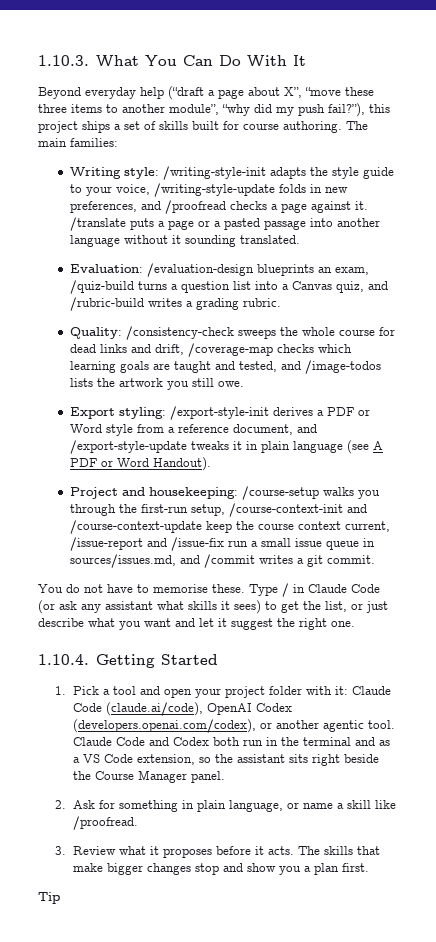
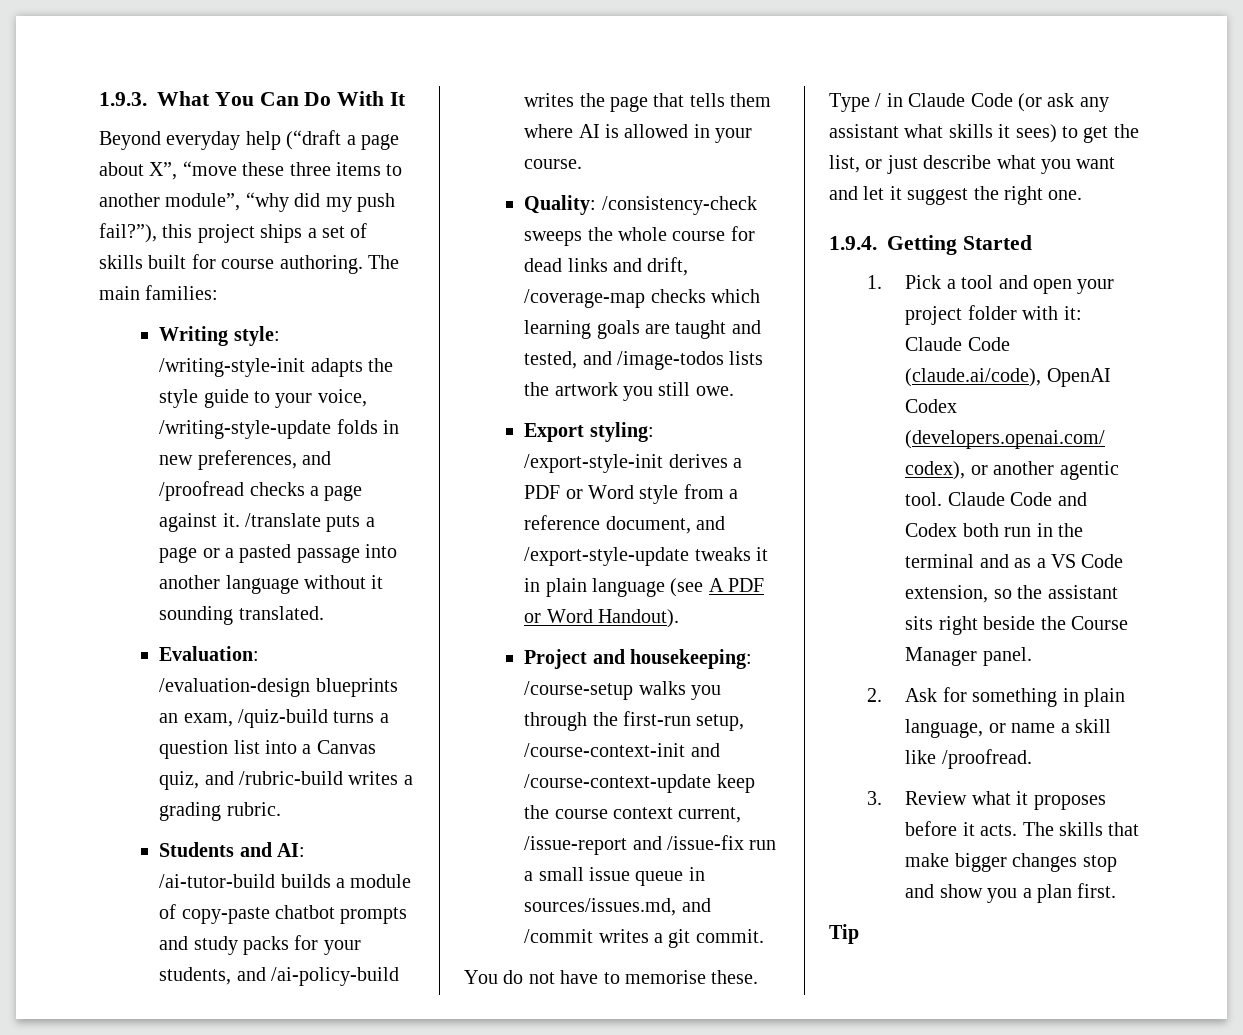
- 1.10.3. What You Can Do With It
+ 1.9.3. What You Can Do With It
+ Students and AI: /ai-tutor-build builds a module of copy-paste chatbot prompts and study packs for your students, and /ai-policy-build writes the page that tells them where AI is allowed in your course.
- 1.10.4. Getting Started
+ 1.9.4. Getting Started

